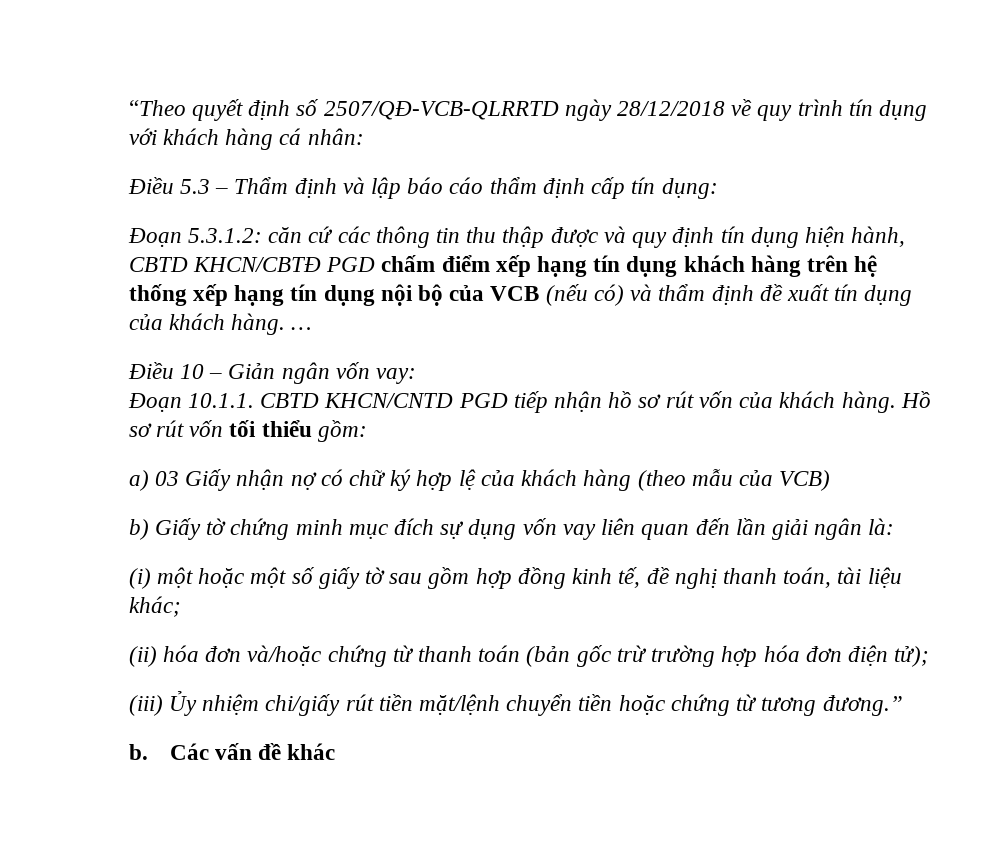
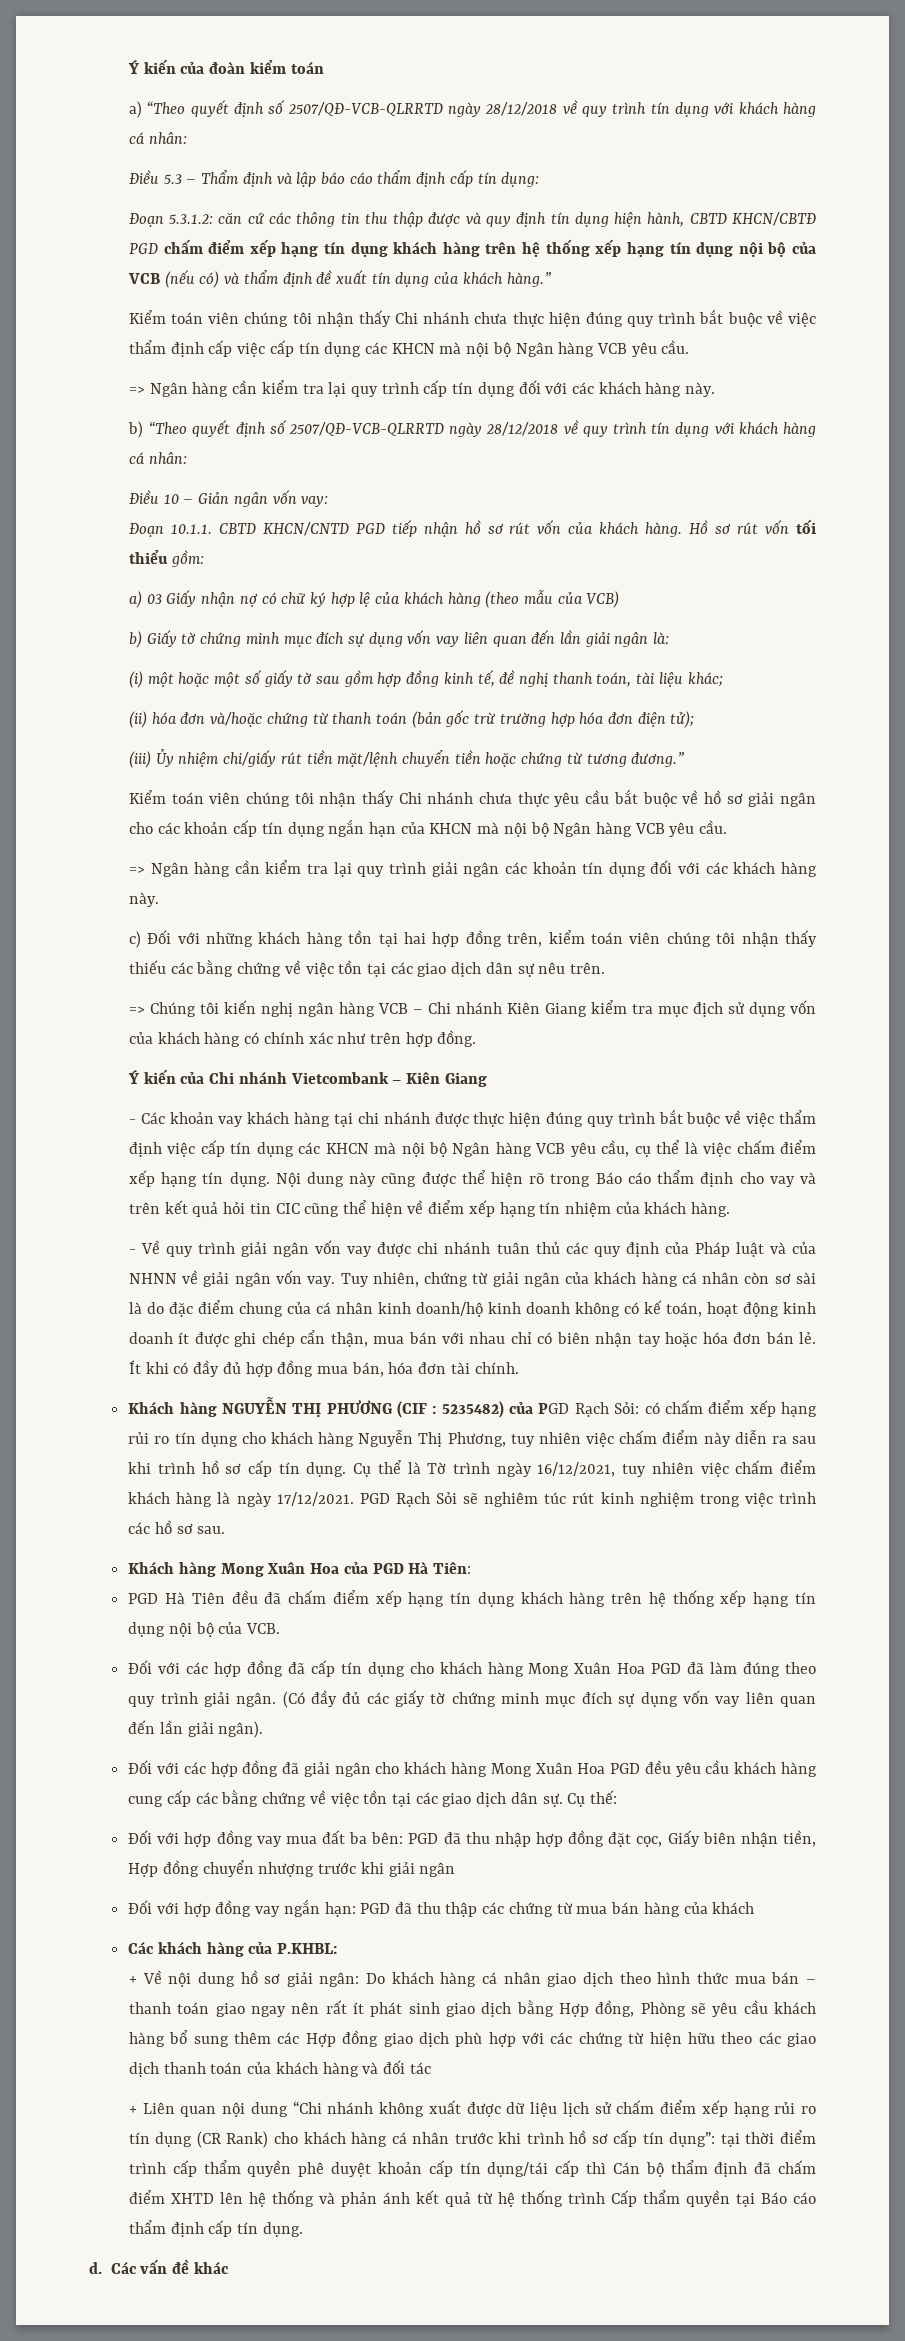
- “Theo quyết định số 2507/QĐ-VCB-QLRRTD ngày 28/12/2018 về quy trình tín dụng với khách hàng cá nhân:
+ Ý kiến của đoàn kiểm toán
+ a) “Theo quyết định số 2507/QĐ-VCB-QLRRTD ngày 28/12/2018 về quy trình tín dụng với khách hàng cá nhân:
- Đoạn 5.3.1.2: căn cứ các thông tin thu thập được và quy định tín dụng hiện hành, CBTD KHCN/CBTĐ PGD chấm điểm xếp hạng tín dụng khách hàng trên hệ thống xếp hạng tín dụng nội bộ của VCB (nếu có) và thẩm định đề xuất tín dụng của khách hàng. …
+ Đoạn 5.3.1.2: căn cứ các thông tin thu thập được và quy định tín dụng hiện hành, CBTD KHCN/CBTĐ PGD chấm điểm xếp hạng tín dụng khách hàng trên hệ thống xếp hạng tín dụng nội bộ của VCB (nếu có) và thẩm định đề xuất tín dụng của khách hàng.”
+ Kiểm toán viên chúng tôi nhận thấy Chi nhánh chưa thực hiện đúng quy trình bắt buộc về việc thẩm định cấp việc cấp tín dụng các KHCN mà nội bộ Ngân hàng VCB yêu cầu.
+ => Ngân hàng cần kiểm tra lại quy trình cấp tín dụng đối với các khách hàng này.
+ b) “Theo quyết định số 2507/QĐ-VCB-QLRRTD ngày 28/12/2018 về quy trình tín dụng với khách hàng cá nhân:
- b.
+ Kiểm toán viên chúng tôi nhận thấy Chi nhánh chưa thực yêu cầu bắt buộc về hồ sơ giải ngân cho các khoản cấp tín dụng ngắn hạn của KHCN mà nội bộ Ngân hàng VCB yêu cầu.
+ => Ngân hàng cần kiểm tra lại quy trình giải ngân các khoản tín dụng đối với các khách hàng này.
+ c) Đối với những khách hàng tồn tại hai hợp đồng trên, kiểm toán viên chúng tôi nhận thấy thiếu các bằng chứng về việc tồn tại các giao dịch dân sự nêu trên.
+ => Chúng tôi kiến nghị ngân hàng VCB – Chi nhánh Kiên Giang kiểm tra mục địch sử dụng vốn của khách hàng có chính xác như trên hợp đồng.
+ Ý kiến của Chi nhánh Vietcombank – Kiên Giang
+ - Các khoản vay khách hàng tại chi nhánh được thực hiện đúng quy trình bắt buộc về việc thẩm định việc cấp tín dụng các KHCN mà nội bộ Ngân hàng VCB yêu cầu, cụ thể là việc chấm điểm xếp hạng tín dụng. Nội dung này cũng được thể hiện rõ trong Báo cáo thẩm định cho vay và trên kết quả hỏi tin CIC cũng thể hiện về điểm xếp hạng tín nhiệm của khách hàng.
+ - Về quy trình giải ngân vốn vay được chi nhánh tuân thủ các quy định của Pháp luật và của NHNN về giải ngân vốn vay. Tuy nhiên, chứng từ giải ngân của khách hàng cá nhân còn sơ sài là do đặc điểm chung của cá nhân kinh doanh/hộ kinh doanh không có kế toán, hoạt động kinh doanh ít được ghi chép cẩn thận, mua bán với nhau chỉ có biên nhận tay hoặc hóa đơn bán lẻ. Ít khi có đầy đủ hợp đồng mua bán, hóa đơn tài chính.
+ Khách hàng NGUYỄN THỊ PHƯƠNG (CIF : 5235482) của PGD Rạch Sỏi: có chấm điểm xếp hạng rủi ro tín dụng cho khách hàng Nguyễn Thị Phương, tuy nhiên việc chấm điểm này diễn ra sau khi trình hồ sơ cấp tín dụng. Cụ thể là Tờ trình ngày 16/12/2021, tuy nhiên việc chấm điểm khách hàng là ngày 17/12/2021. PGD Rạch Sỏi sẽ nghiêm túc rút kinh nghiệm trong việc trình các hồ sơ sau.
+ Khách hàng Mong Xuân Hoa của PGD Hà Tiên:
+ PGD Hà Tiên đều đã chấm điểm xếp hạng tín dụng khách hàng trên hệ thống xếp hạng tín dụng nội bộ của VCB.
+ Đối với các hợp đồng đã cấp tín dụng cho khách hàng Mong Xuân Hoa PGD đã làm đúng theo quy trình giải ngân. (Có đầy đủ các giấy tờ chứng minh mục đích sự dụng vốn vay liên quan đến lần giải ngân).
+ Đối với các hợp đồng đã giải ngân cho khách hàng Mong Xuân Hoa PGD đều yêu cầu khách hàng cung cấp các bằng chứng về việc tồn tại các giao dịch dân sự. Cụ thế:
+ Đối với hợp đồng vay mua đất ba bên: PGD đã thu nhập hợp đồng đặt cọc, Giấy biên nhận tiền, Hợp đồng chuyển nhượng trước khi giải ngân
+ Đối với hợp đồng vay ngắn hạn: PGD đã thu thập các chứng từ mua bán hàng của khách
+ Các khách hàng của P.KHBL:
+ + Về nội dung hồ sơ giải ngân: Do khách hàng cá nhân giao dịch theo hình thức mua bán – thanh toán giao ngay nên rất ít phát sinh giao dịch bằng Hợp đồng, Phòng sẽ yêu cầu khách hàng bổ sung thêm các Hợp đồng giao dịch phù hợp với các chứng từ hiện hữu theo các giao dịch thanh toán của khách hàng và đối tác
+ + Liên quan nội dung “Chi nhánh không xuất được dữ liệu lịch sử chấm điểm xếp hạng rủi ro tín dụng (CR Rank) cho khách hàng cá nhân trước khi trình hồ sơ cấp tín dụng”: tại thời điểm trình cấp thẩm quyền phê duyệt khoản cấp tín dụng/tái cấp thì Cán bộ thẩm định đã chấm điểm XHTD lên hệ thống và phản ánh kết quả từ hệ thống trình Cấp thẩm quyền tại Báo cáo thẩm định cấp tín dụng.
+ d.

